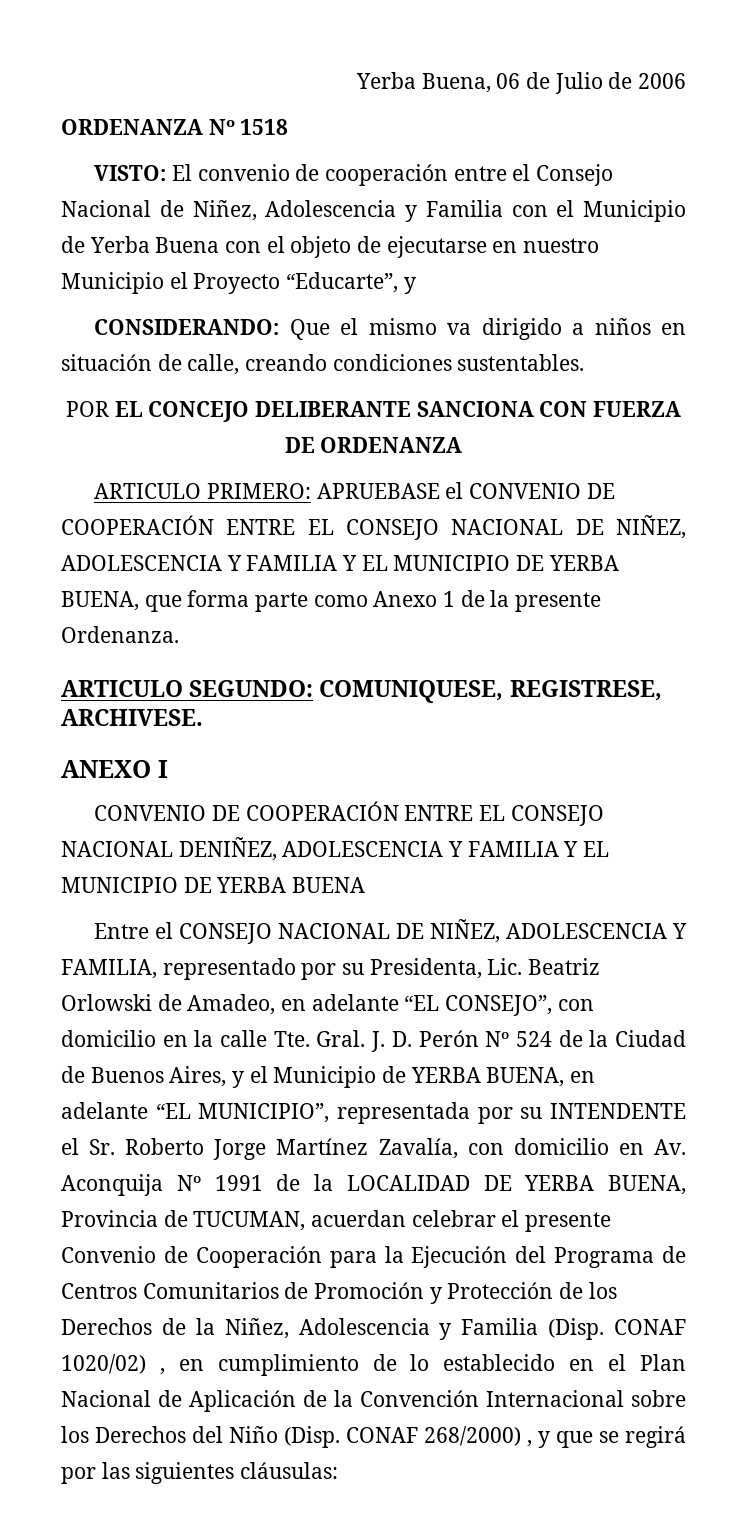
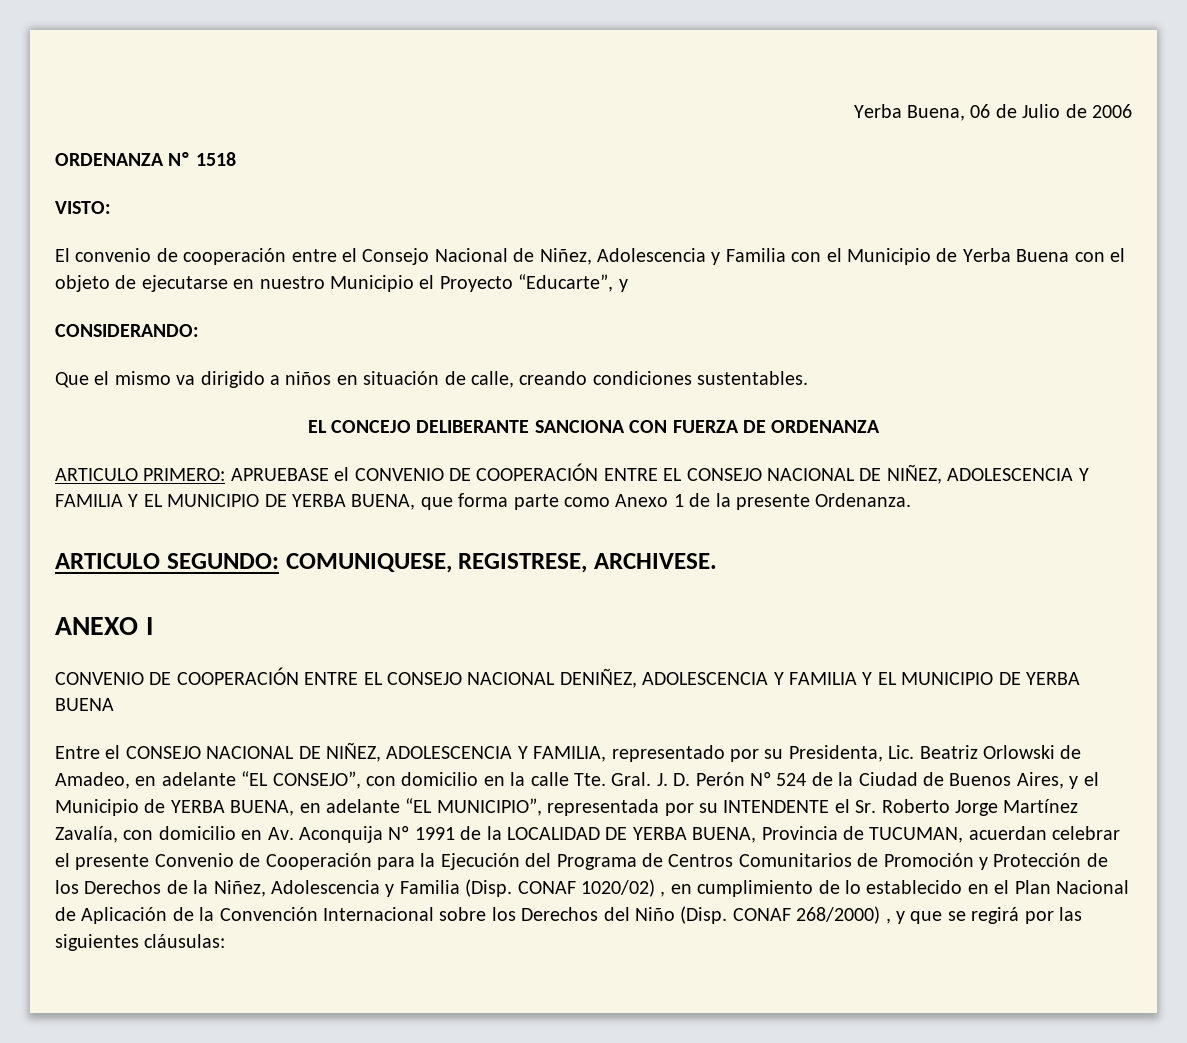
- VISTO: El convenio de cooperación entre el Consejo Nacional de Niñez, Adolescencia y Familia con el Municipio de Yerba Buena con el objeto de ejecutarse en nuestro Municipio el Proyecto “Educarte”, y
+ VISTO:
+ El convenio de cooperación entre el Consejo Nacional de Niñez, Adolescencia y Familia con el Municipio de Yerba Buena con el objeto de ejecutarse en nuestro Municipio el Proyecto “Educarte”, y
- CONSIDERANDO: Que el mismo va dirigido a niños en situación de calle, creando condiciones sustentables.
+ CONSIDERANDO:
+ Que el mismo va dirigido a niños en situación de calle, creando condiciones sustentables.
- POR EL CONCEJO DELIBERANTE SANCIONA CON FUERZA DE ORDENANZA
+ EL CONCEJO DELIBERANTE SANCIONA CON FUERZA DE ORDENANZA

